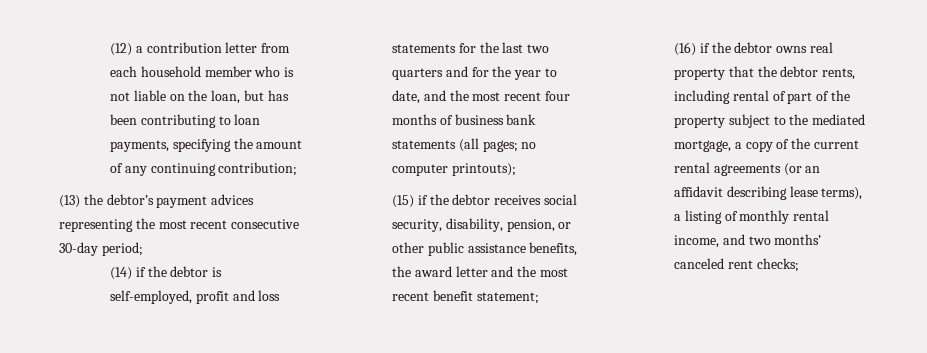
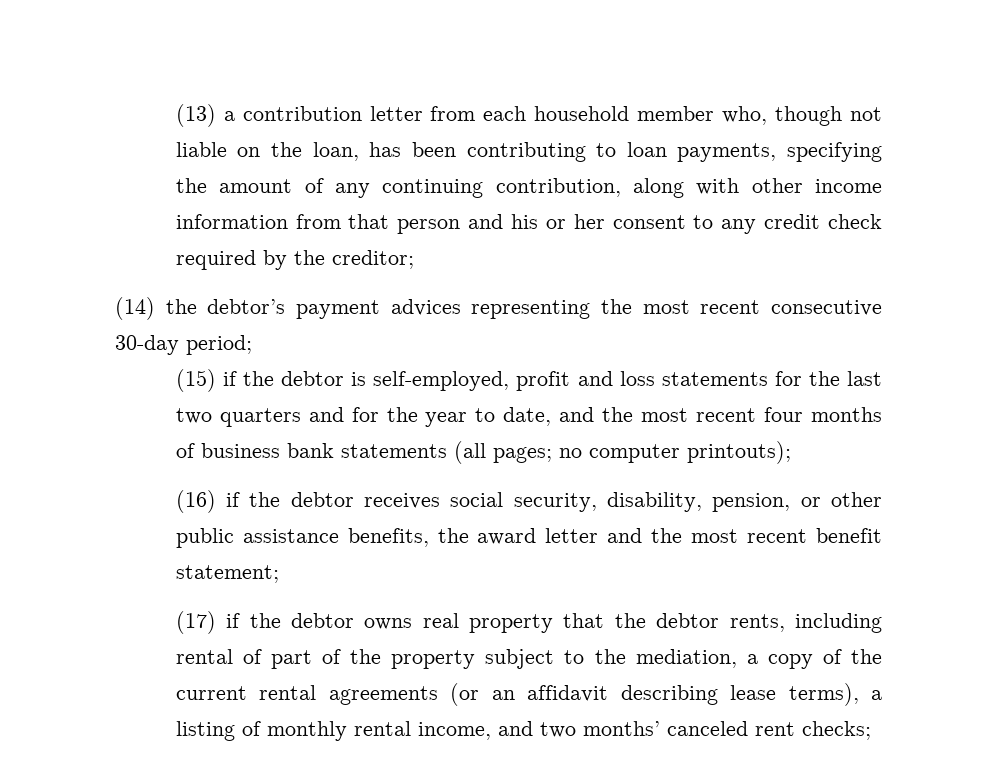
- (12) a contribution letter from each household member who is not liable on the loan, but has been contributing to loan payments, specifying the amount of any continuing contribution;
- (13) the debtor’s payment advices representing the most recent consecutive 30-day period;
+ (13) a contribution letter from each household member who, though not liable on the loan, has been contributing to loan payments, specifying the amount of any continuing contribution, along with other income information from that person and his or her consent to any credit check required by the creditor;
+ (14) the debtor’s payment advices representing the most recent consecutive 30-day period;
- (14) if the debtor is self-employed, profit and loss statements for the last two quarters and for the year to date, and the most recent four months of business bank statements (all pages; no computer printouts);
+ (15) if the debtor is self-employed, profit and loss statements for the last two quarters and for the year to date, and the most recent four months of business bank statements (all pages; no computer printouts);
- (15) if the debtor receives social security, disability, pension, or other public assistance benefits, the award letter and the most recent benefit statement;
+ (16) if the debtor receives social security, disability, pension, or other public assistance benefits, the award letter and the most recent benefit statement;
- (16) if the debtor owns real property that the debtor rents, including rental of part of the property subject to the mediated mortgage, a copy of the current rental agreements (or an affidavit describing lease terms), a listing of monthly rental income, and two months’ canceled rent checks;
+ (17) if the debtor owns real property that the debtor rents, including rental of part of the property subject to the mediation, a copy of the current rental agreements (or an affidavit describing lease terms), a listing of monthly rental income, and two months’ canceled rent checks;

